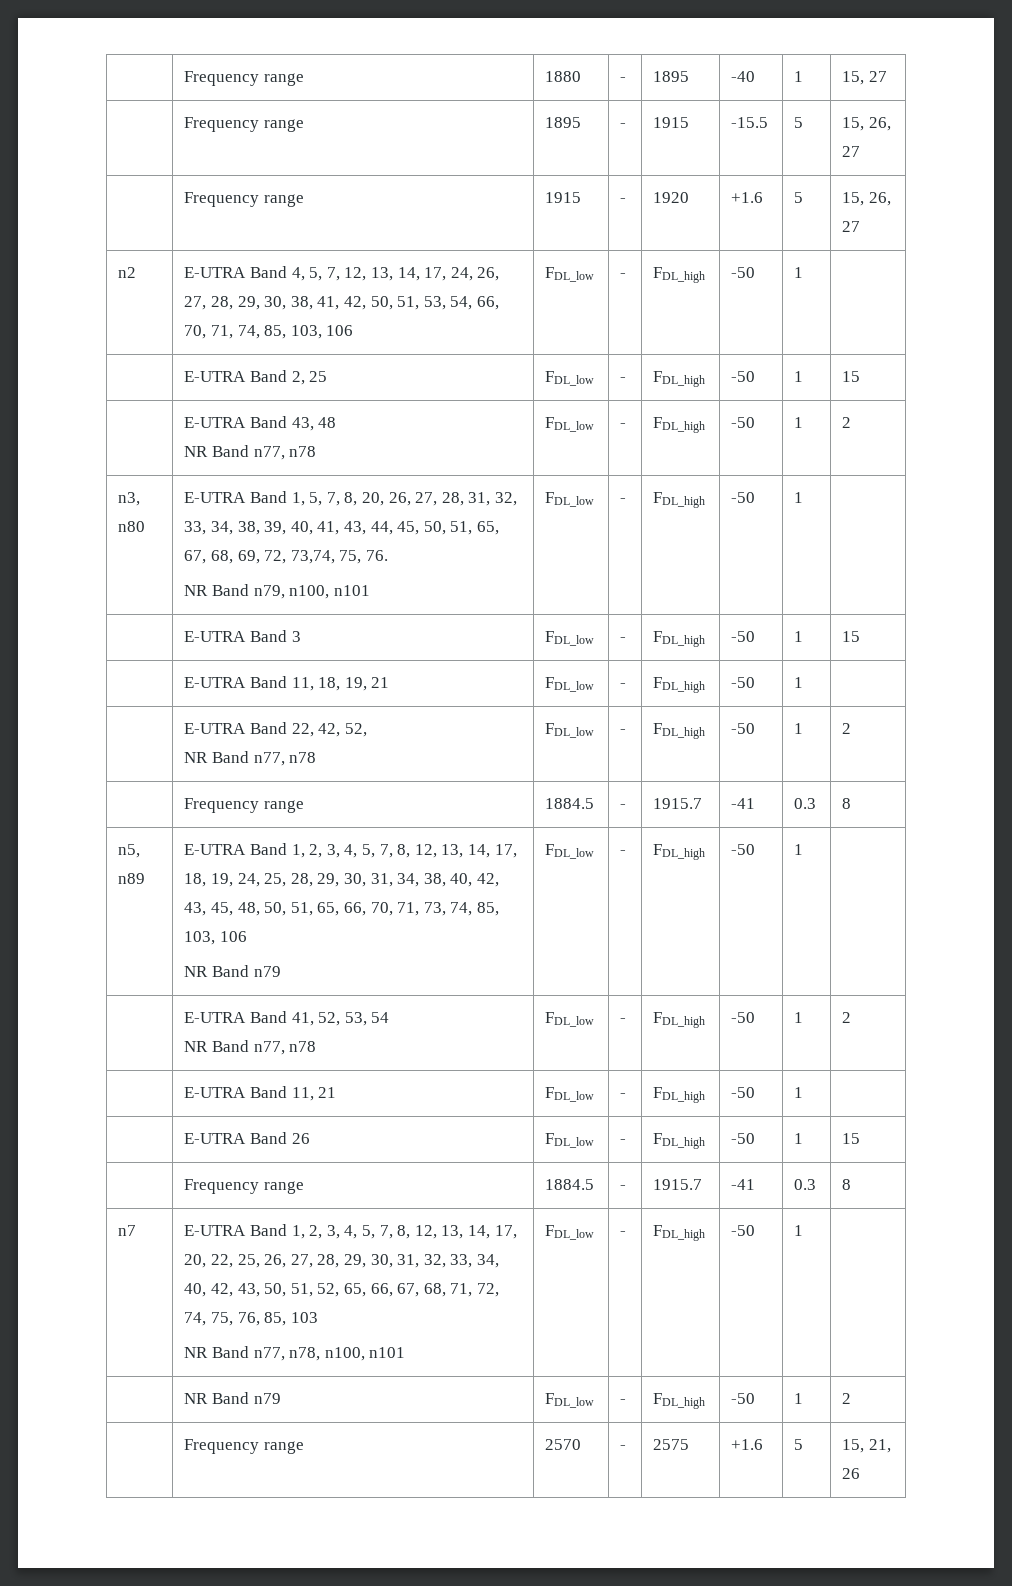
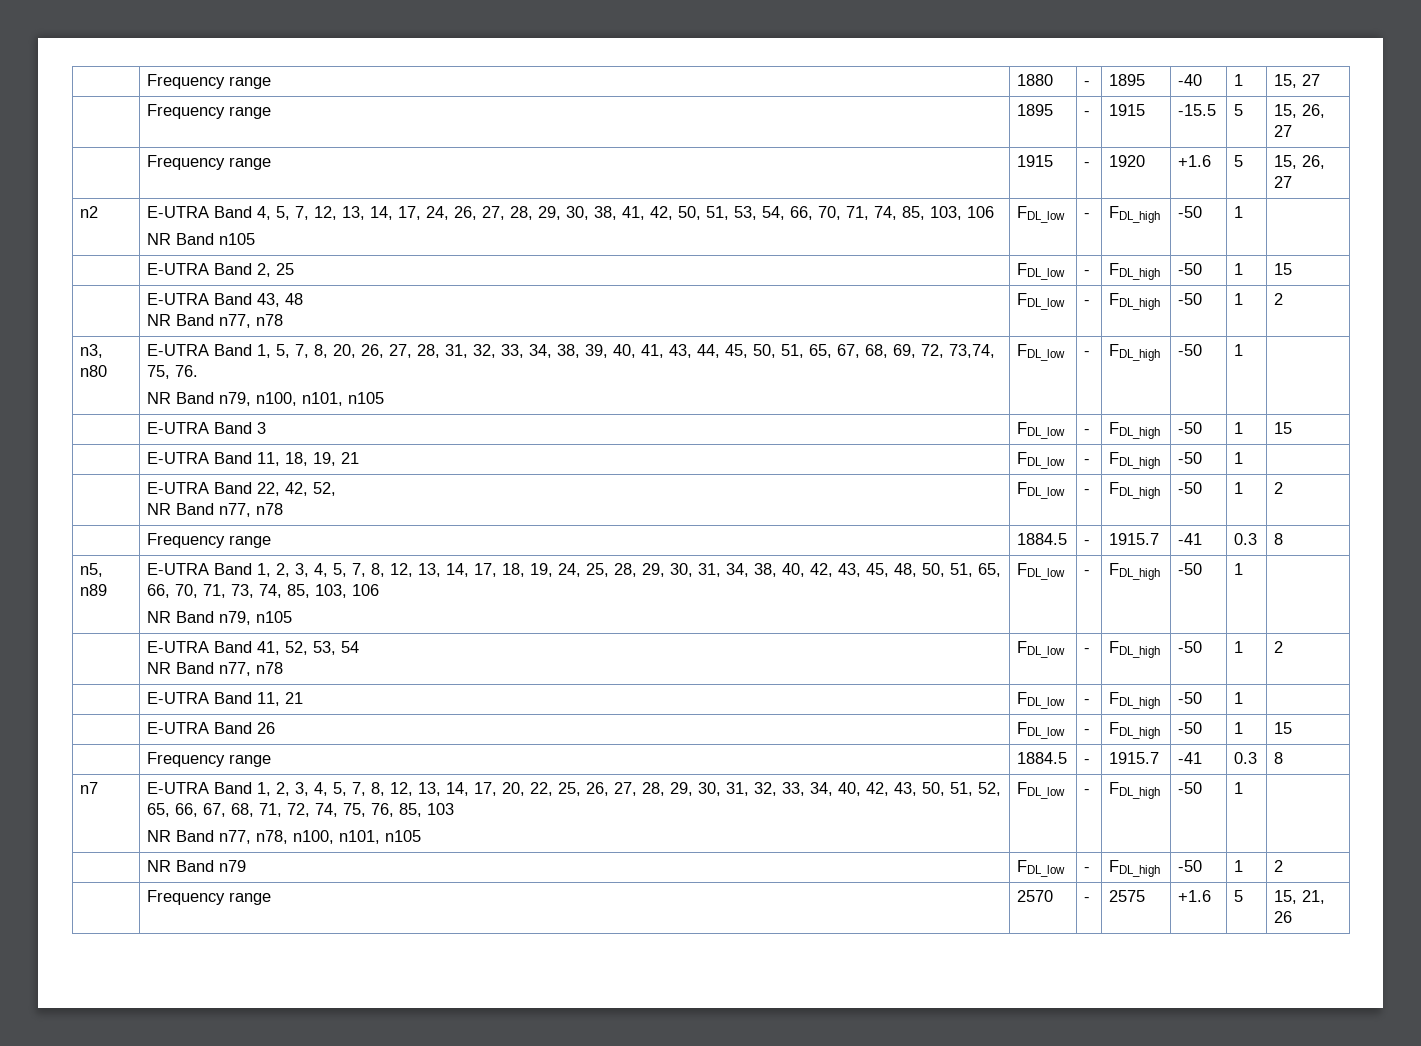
- n2 | E-UTRA Band 4, 5, 7, 12, 13, 14, 17, 24, 26, 27, 28, 29, 30, 38, 41, 42, 50, 51, 53, 54, 66, 70, 71, 74, 85, 103, 106 | FDL_low | - | FDL_high | -50 | 1 |
+ n2 | E-UTRA Band 4, 5, 7, 12, 13, 14, 17, 24, 26, 27, 28, 29, 30, 38, 41, 42, 50, 51, 53, 54, 66, 70, 71, 74, 85, 103, 106
+ NR Band n105 | FDL_low | - | FDL_high | -50 | 1 |
- NR Band n79, n100, n101
+ NR Band n79, n100, n101, n105
  E-UTRA Band 1, 2, 3, 4, 5, 7, 8, 12, 13, 14, 17, 18, 19, 24, 25, 28, 29, 30, 31, 34, 38, 40, 42, 43, 45, 48, 50, 51, 65, 66, 70, 71, 73, 74, 85, 103, 106
- NR Band n79
+ NR Band n79, n105
- NR Band n77, n78, n100, n101
+ NR Band n77, n78, n100, n101, n105

